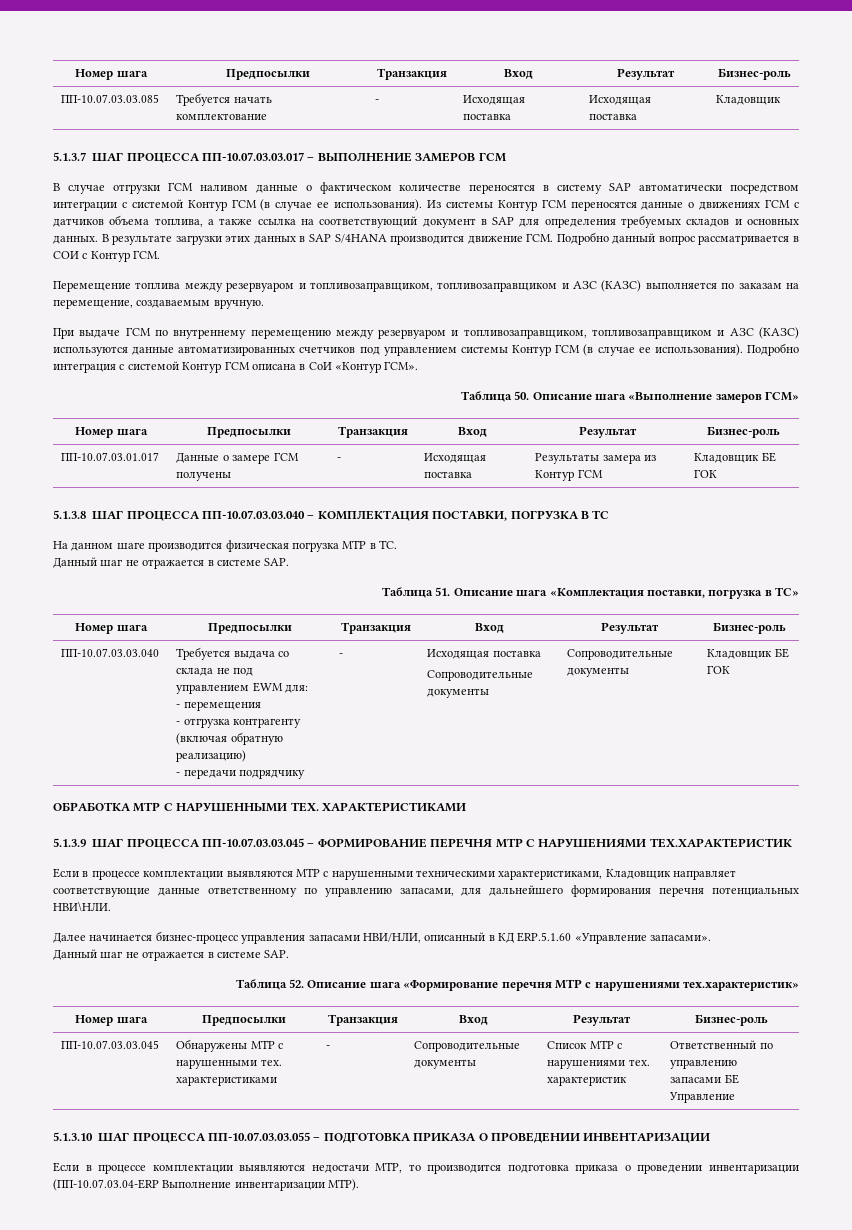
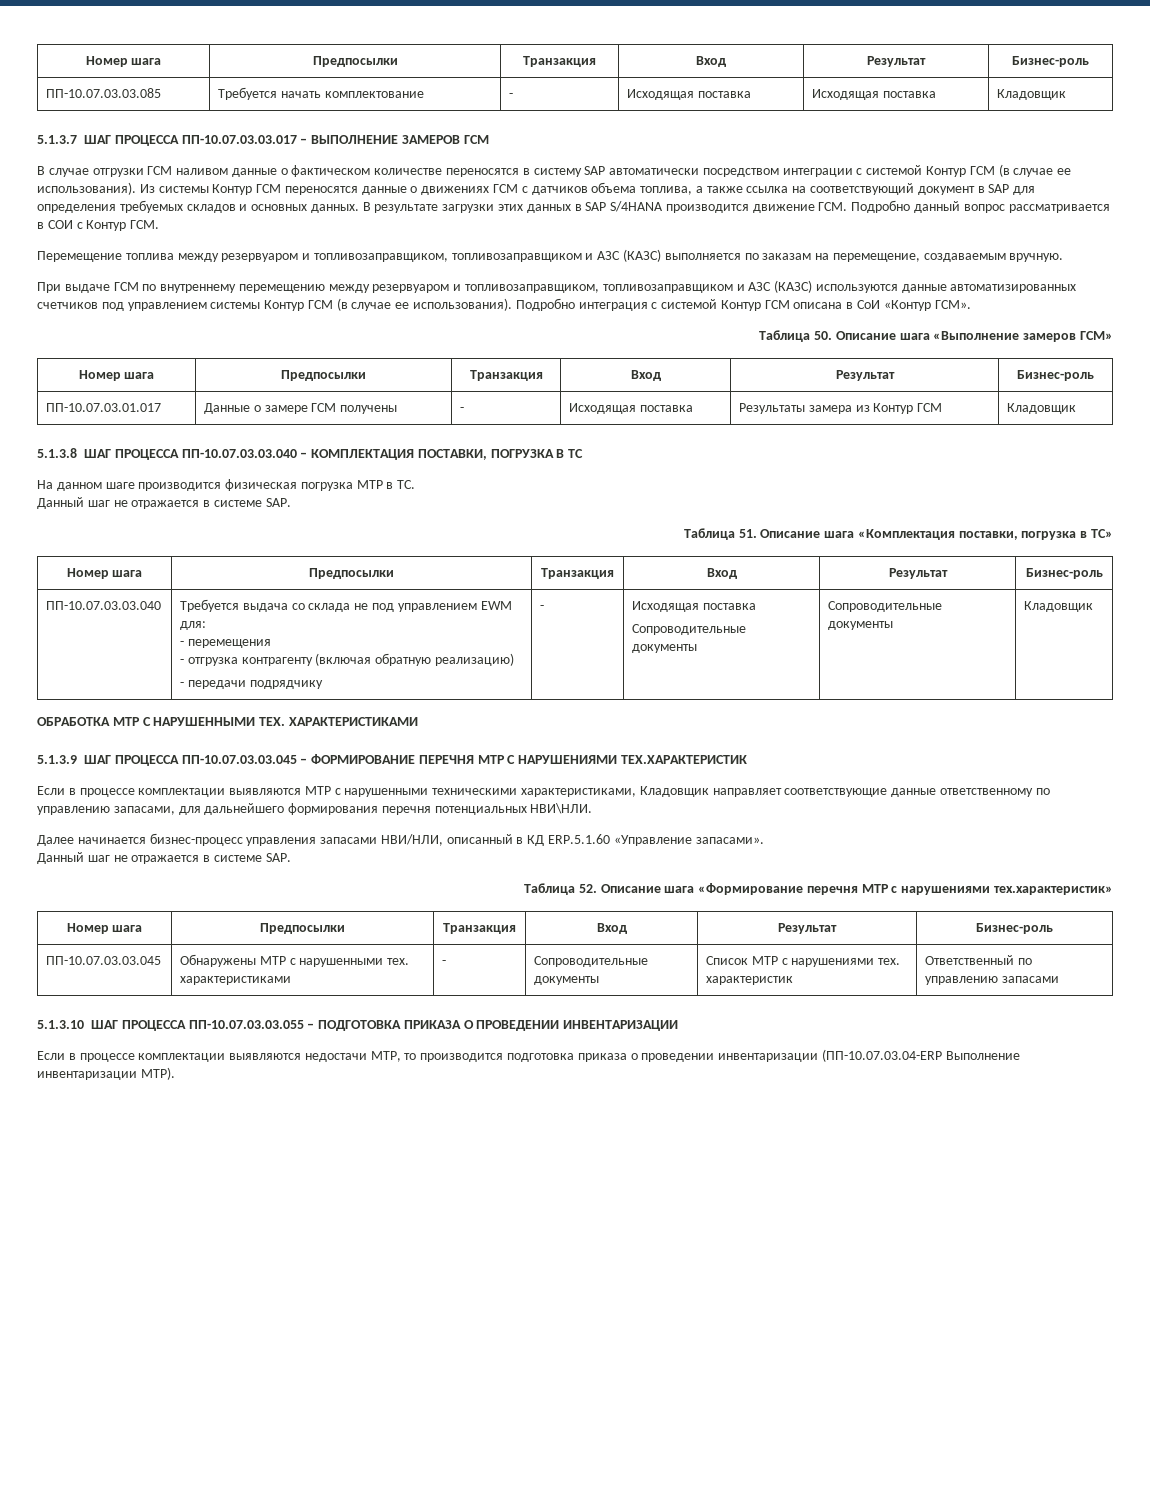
- ПП-10.07.03.01.017 | Данные о замере ГСМ получены | - | Исходящая поставка | Результаты замера из Контур ГСМ | Кладовщик БЕ ГОК
+ ПП-10.07.03.01.017 | Данные о замере ГСМ получены | - | Исходящая поставка | Результаты замера из Контур ГСМ | Кладовщик
  ПП-10.07.03.03.040 | Требуется выдача со склада не под управлением EWM для:
  - перемещения
  - отгрузка контрагенту (включая обратную реализацию)
  - передачи подрядчику | - | Исходящая поставка
- Сопроводительные документы | Сопроводительные документы | Кладовщик БЕ ГОК
+ Сопроводительные документы | Сопроводительные документы | Кладовщик
- ПП-10.07.03.03.045 | Обнаружены МТР с нарушенными тех. характеристиками | - | Сопроводительные документы | Список МТР с нарушениями тех. характеристик | Ответственный по управлению запасами БЕ Управление
+ ПП-10.07.03.03.045 | Обнаружены МТР с нарушенными тех. характеристиками | - | Сопроводительные документы | Список МТР с нарушениями тех. характеристик | Ответственный по управлению запасами

